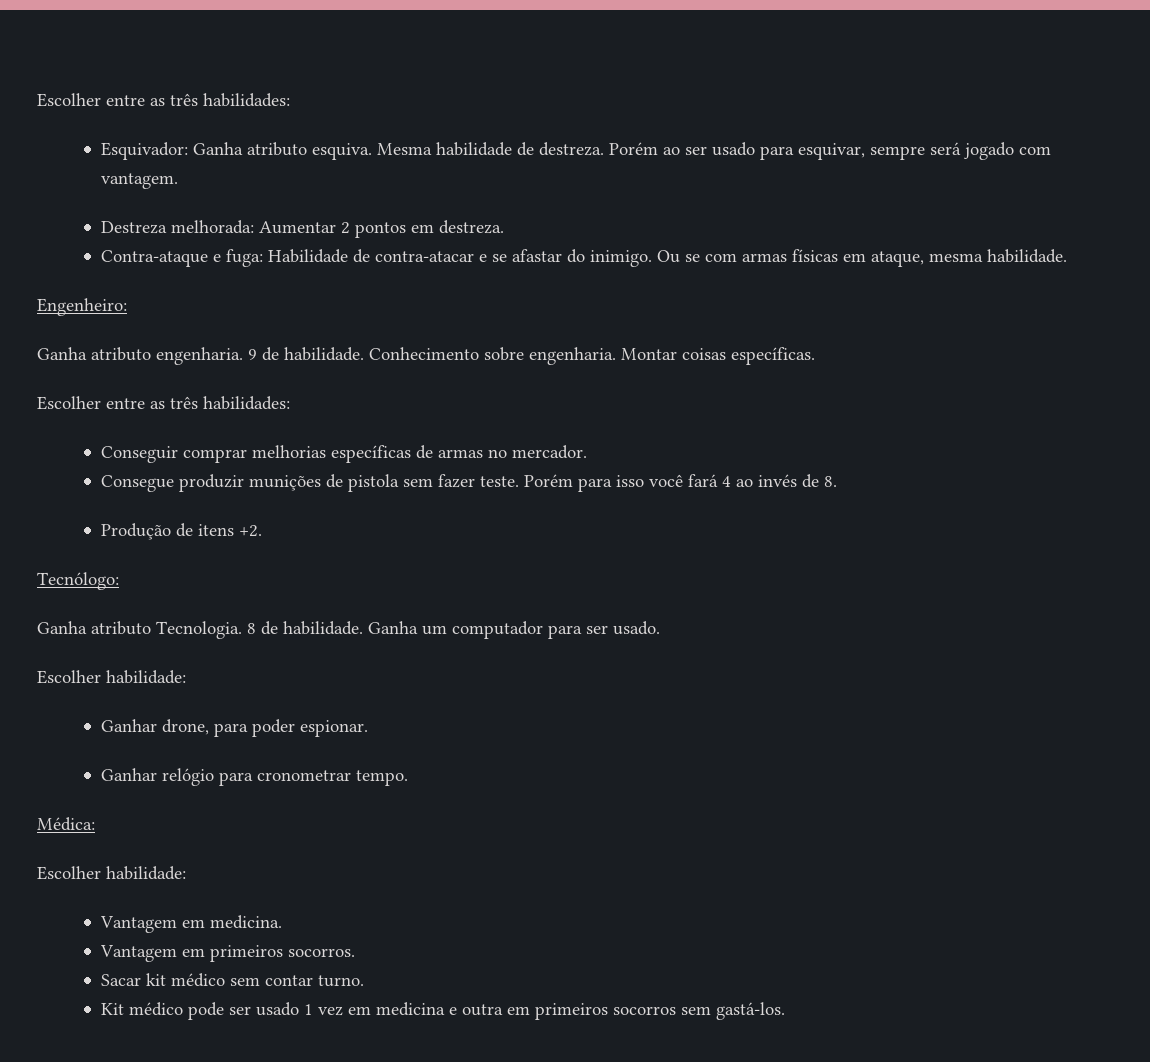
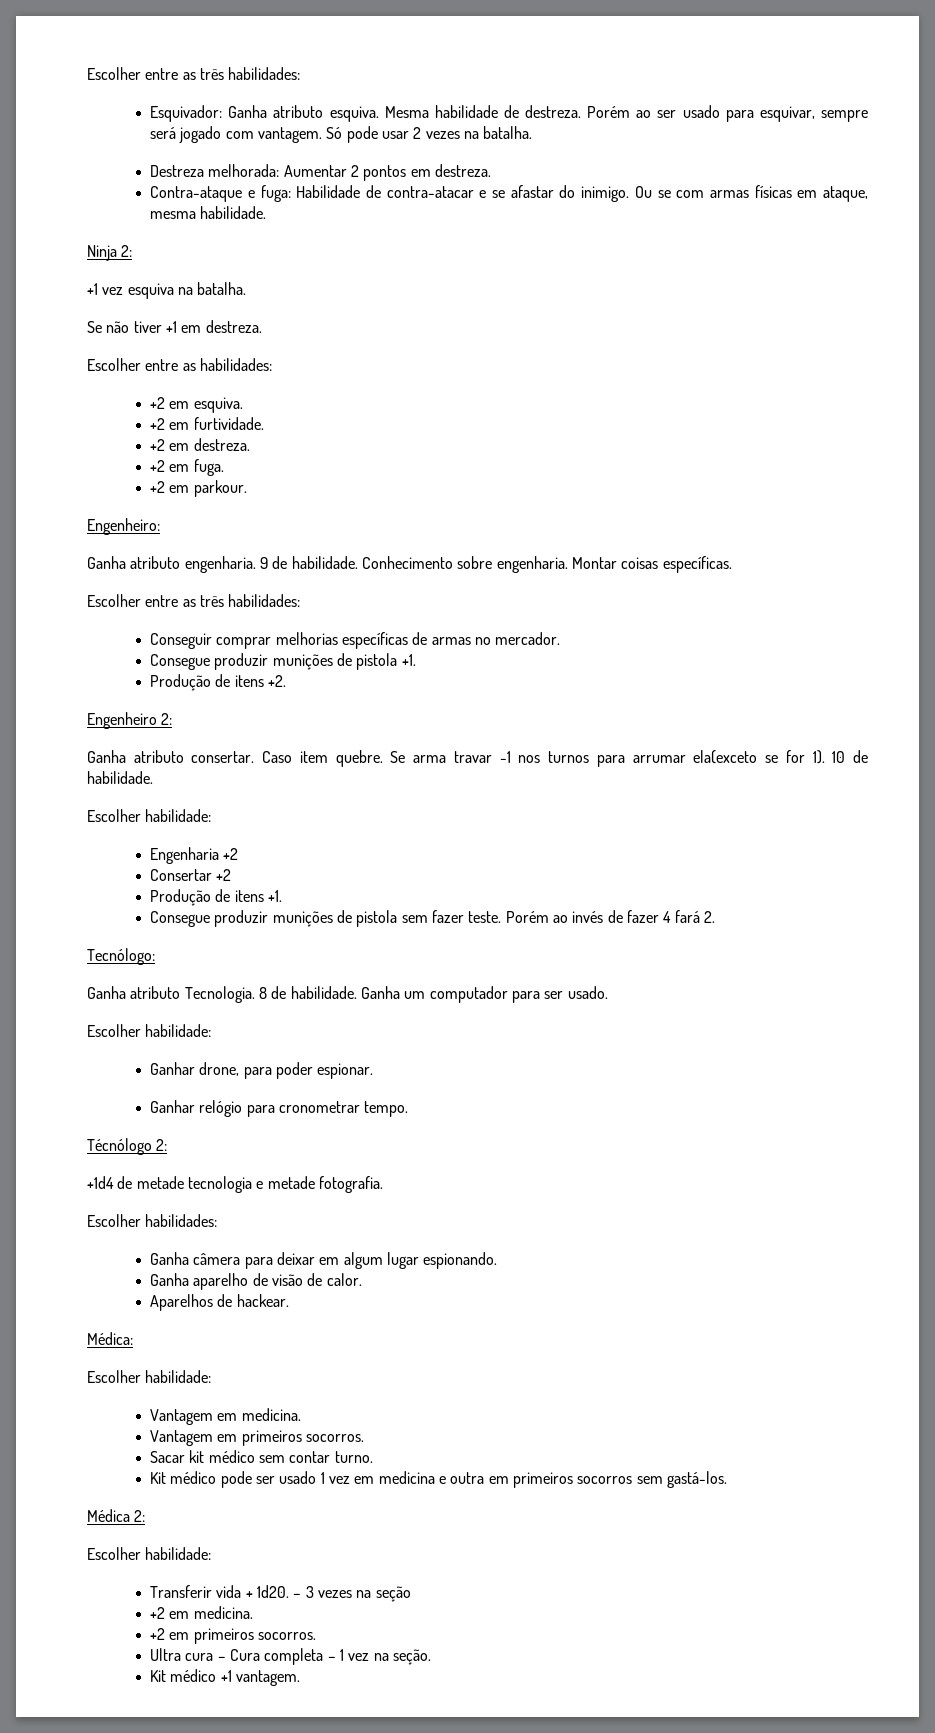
+ Só pode usar 2 vezes na batalha.
+ Ninja 2:
+ +1 vez esquiva na batalha.
+ Se não tiver +1 em destreza.
+ Escolher entre as habilidades:
+ +2 em esquiva.
+ +2 em furtividade.
+ +2 em destreza.
+ +2 em fuga.
+ +2 em parkour.
- Consegue produzir munições de pistola sem fazer teste. Porém para isso você fará 4 ao invés de 8.
+ Consegue produzir munições de pistola +1.
  Produção de itens +2.
+ Engenheiro 2:
+ Ganha atributo consertar. Caso item quebre. Se arma travar -1 nos turnos para arrumar ela(exceto se for 1). 10 de habilidade.
+ Escolher habilidade:
+ Engenharia +2
+ Consertar +2
+ Produção de itens +1.
+ Consegue produzir munições de pistola sem fazer teste. Porém ao invés de fazer 4 fará 2.
+ Técnólogo 2:
+ +1d4 de metade tecnologia e metade fotografia.
+ Escolher habilidades:
+ Ganha câmera para deixar em algum lugar espionando.
+ Ganha aparelho de visão de calor.
+ Aparelhos de hackear.
+ Médica 2:
+ Escolher habilidade:
+ Transferir vida + 1d20. – 3 vezes na seção
+ +2 em medicina.
+ +2 em primeiros socorros.
+ Ultra cura – Cura completa – 1 vez na seção.
+ Kit médico +1 vantagem.

